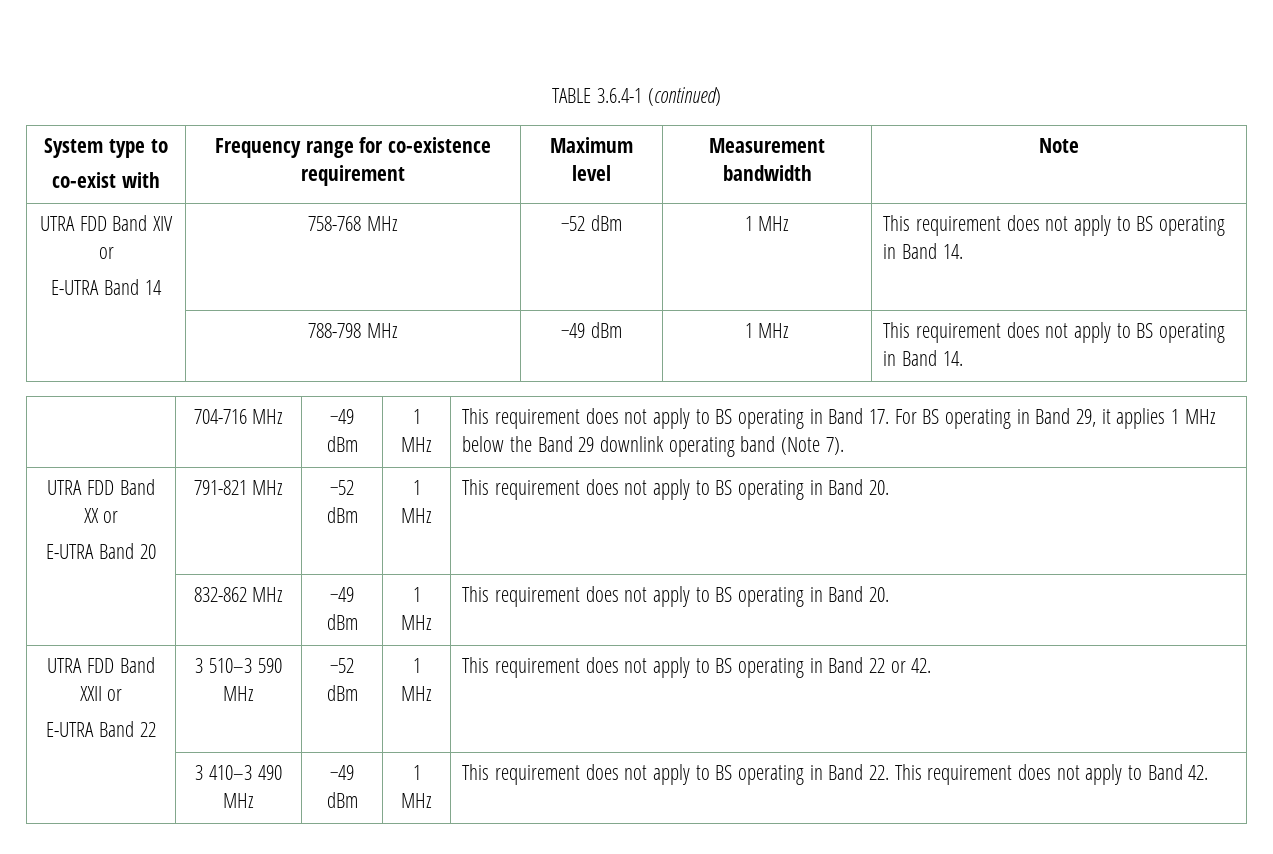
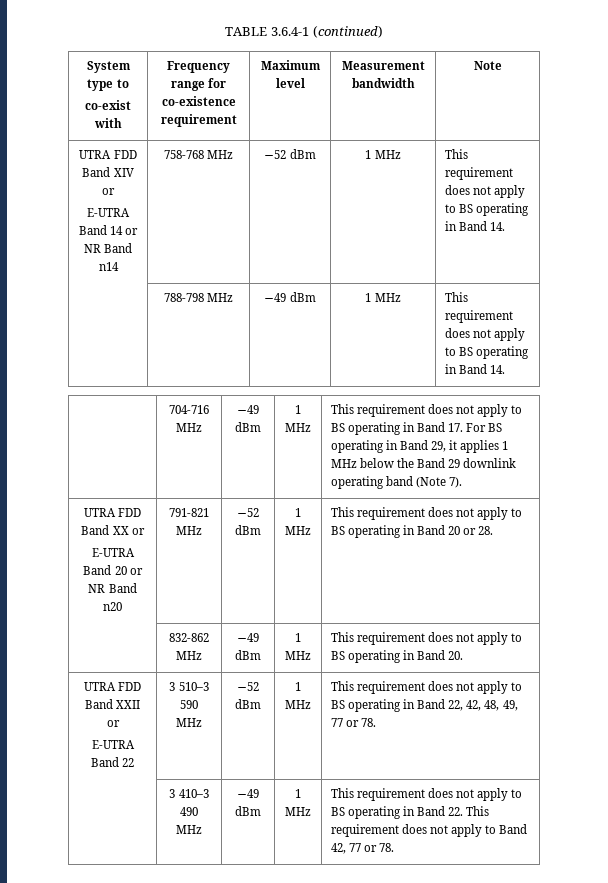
  UTRA FDD Band XIV or
- E-UTRA Band 14 | 758-768 MHz | −52 dBm | 1 MHz | This requirement does not apply to BS operating in Band 14.
+ E-UTRA Band 14 or NR Band n14 | 758-768 MHz | −52 dBm | 1 MHz | This requirement does not apply to BS operating in Band 14.
  UTRA FDD Band XX or
- E-UTRA Band 20 | 791-821 MHz | −52 dBm | 1 MHz | This requirement does not apply to BS operating in Band 20.
+ E-UTRA Band 20 or NR Band n20 | 791-821 MHz | −52 dBm | 1 MHz | This requirement does not apply to BS operating in Band 20 or 28.
  UTRA FDD Band XXII or
- E-UTRA Band 22 | 3 510–3 590 MHz | −52 dBm | 1 MHz | This requirement does not apply to BS operating in Band 22 or 42.
+ E-UTRA Band 22 | 3 510–3 590 MHz | −52 dBm | 1 MHz | This requirement does not apply to BS operating in Band 22, 42, 48, 49, 77 or 78.
- | 3 410–3 490 MHz | −49 dBm | 1 MHz | This requirement does not apply to BS operating in Band 22. This requirement does not apply to Band 42.
+ | 3 410–3 490 MHz | −49 dBm | 1 MHz | This requirement does not apply to BS operating in Band 22. This requirement does not apply to Band 42, 77 or 78.

